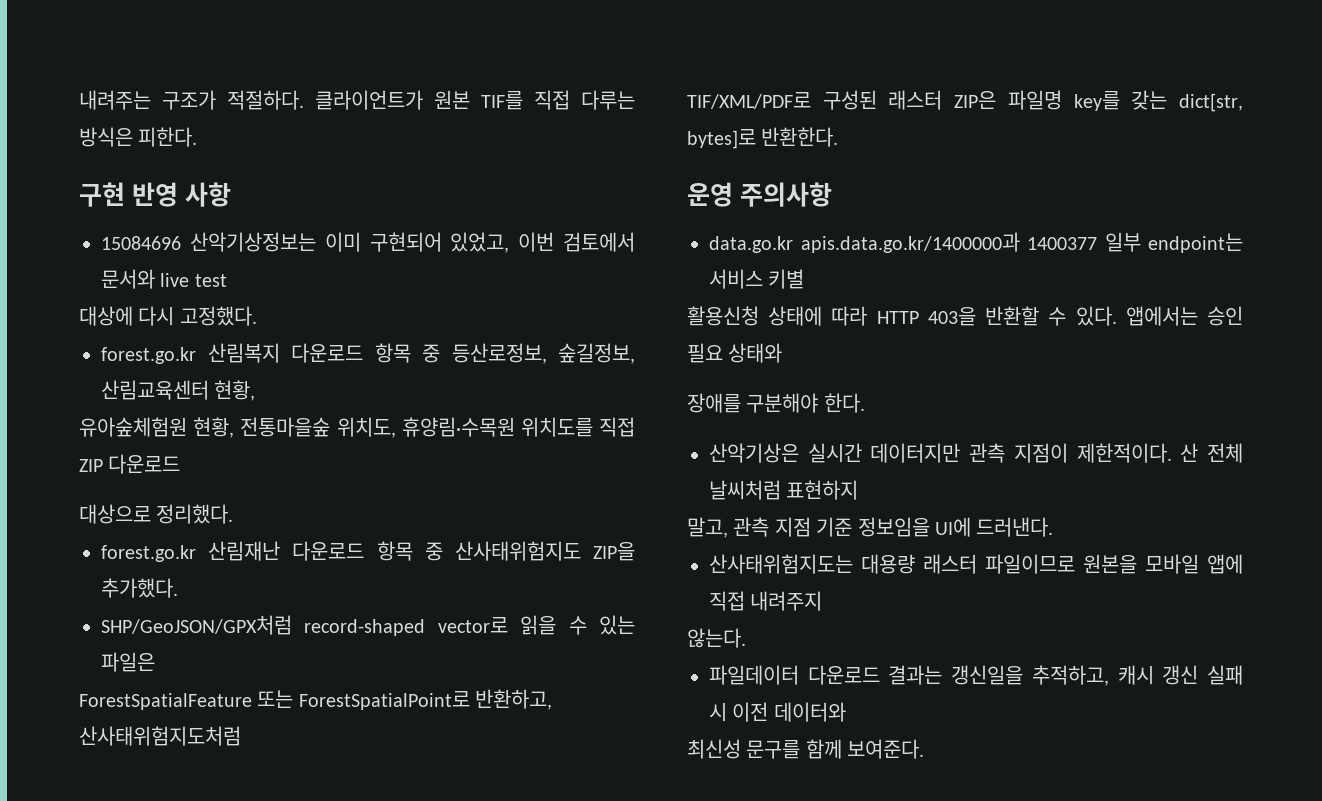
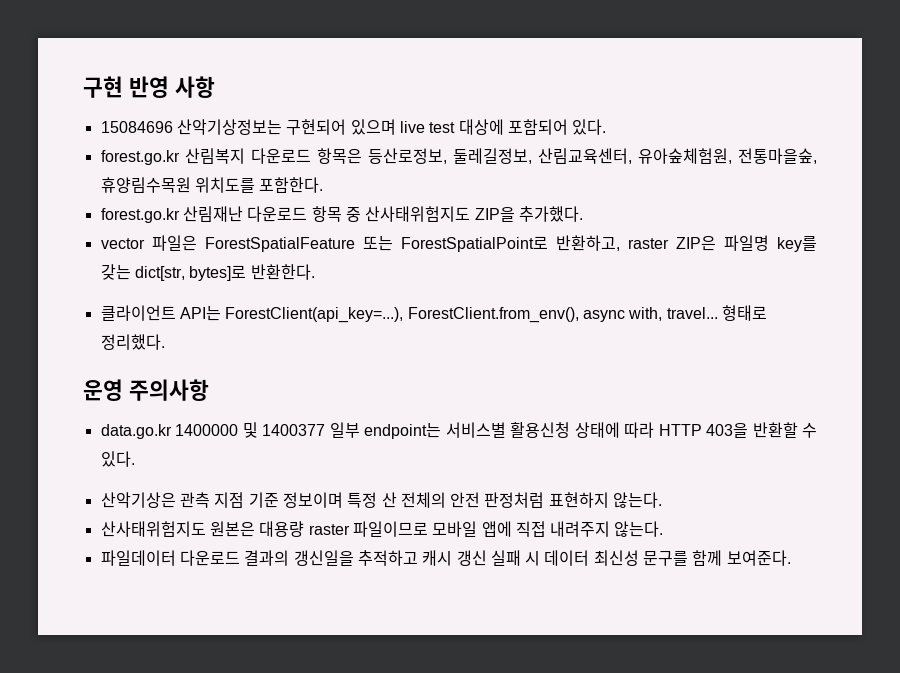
- 내려주는 구조가 적절하다. 클라이언트가 원본 TIF를 직접 다루는 방식은 피한다.
- 15084696 산악기상정보는 이미 구현되어 있었고, 이번 검토에서 문서와 live test
- 대상에 다시 고정했다.
+ 15084696 산악기상정보는 구현되어 있으며 live test 대상에 포함되어 있다.
- forest.go.kr 산림복지 다운로드 항목 중 등산로정보, 숲길정보, 산림교육센터 현황,
- 유아숲체험원 현황, 전통마을숲 위치도, 휴양림·수목원 위치도를 직접 ZIP 다운로드
- 대상으로 정리했다.
+ forest.go.kr 산림복지 다운로드 항목은 등산로정보, 둘레길정보, 산림교육센터, 유아숲체험원, 전통마을숲, 휴양림수목원 위치도를 포함한다.
- SHP/GeoJSON/GPX처럼 record-shaped vector로 읽을 수 있는 파일은
- ForestSpatialFeature 또는 ForestSpatialPoint로 반환하고, 산사태위험지도처럼
- TIF/XML/PDF로 구성된 래스터 ZIP은 파일명 key를 갖는 dict[str, bytes]로 반환한다.
+ vector 파일은 ForestSpatialFeature 또는 ForestSpatialPoint로 반환하고, raster ZIP은 파일명 key를 갖는 dict[str, bytes]로 반환한다.
+ 클라이언트 API는 ForestClient(api_key=...), ForestClient.from_env(), async with, travel... 형태로 정리했다.
- data.go.kr apis.data.go.kr/1400000과 1400377 일부 endpoint는 서비스 키별
- 활용신청 상태에 따라 HTTP 403을 반환할 수 있다. 앱에서는 승인 필요 상태와
- 장애를 구분해야 한다.
- 산악기상은 실시간 데이터지만 관측 지점이 제한적이다. 산 전체 날씨처럼 표현하지
- 말고, 관측 지점 기준 정보임을 UI에 드러낸다.
- 산사태위험지도는 대용량 래스터 파일이므로 원본을 모바일 앱에 직접 내려주지
- 않는다.
+ data.go.kr 1400000 및 1400377 일부 endpoint는 서비스별 활용신청 상태에 따라 HTTP 403을 반환할 수 있다.
+ 산악기상은 관측 지점 기준 정보이며 특정 산 전체의 안전 판정처럼 표현하지 않는다.
+ 산사태위험지도 원본은 대용량 raster 파일이므로 모바일 앱에 직접 내려주지 않는다.
- 파일데이터 다운로드 결과는 갱신일을 추적하고, 캐시 갱신 실패 시 이전 데이터와
- 최신성 문구를 함께 보여준다.
+ 파일데이터 다운로드 결과의 갱신일을 추적하고 캐시 갱신 실패 시 데이터 최신성 문구를 함께 보여준다.

